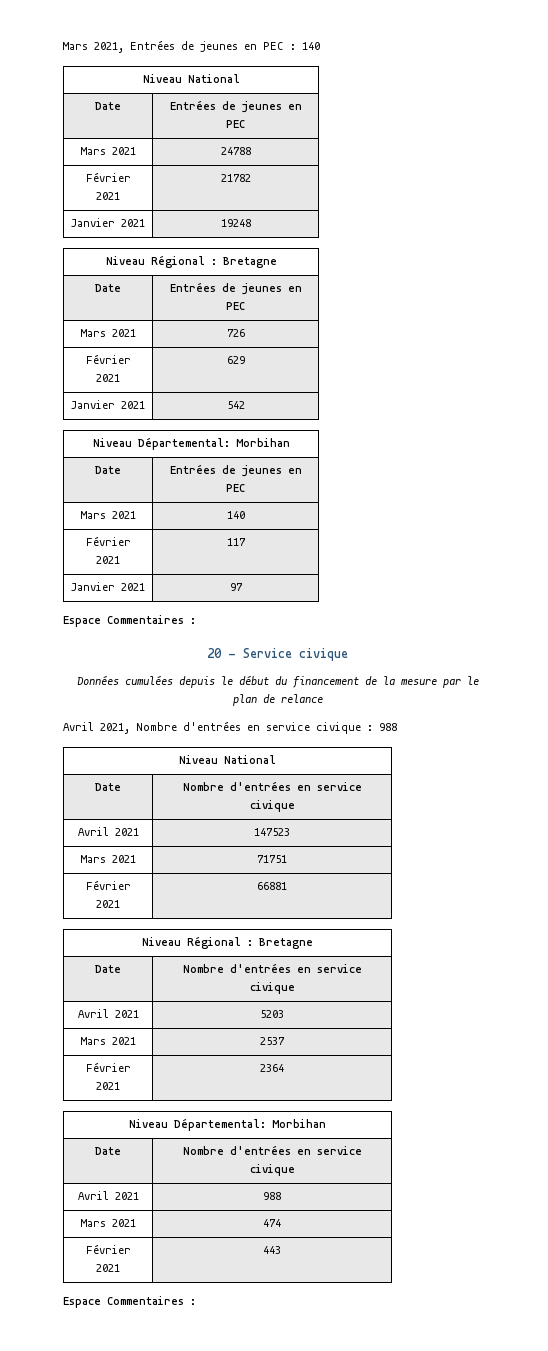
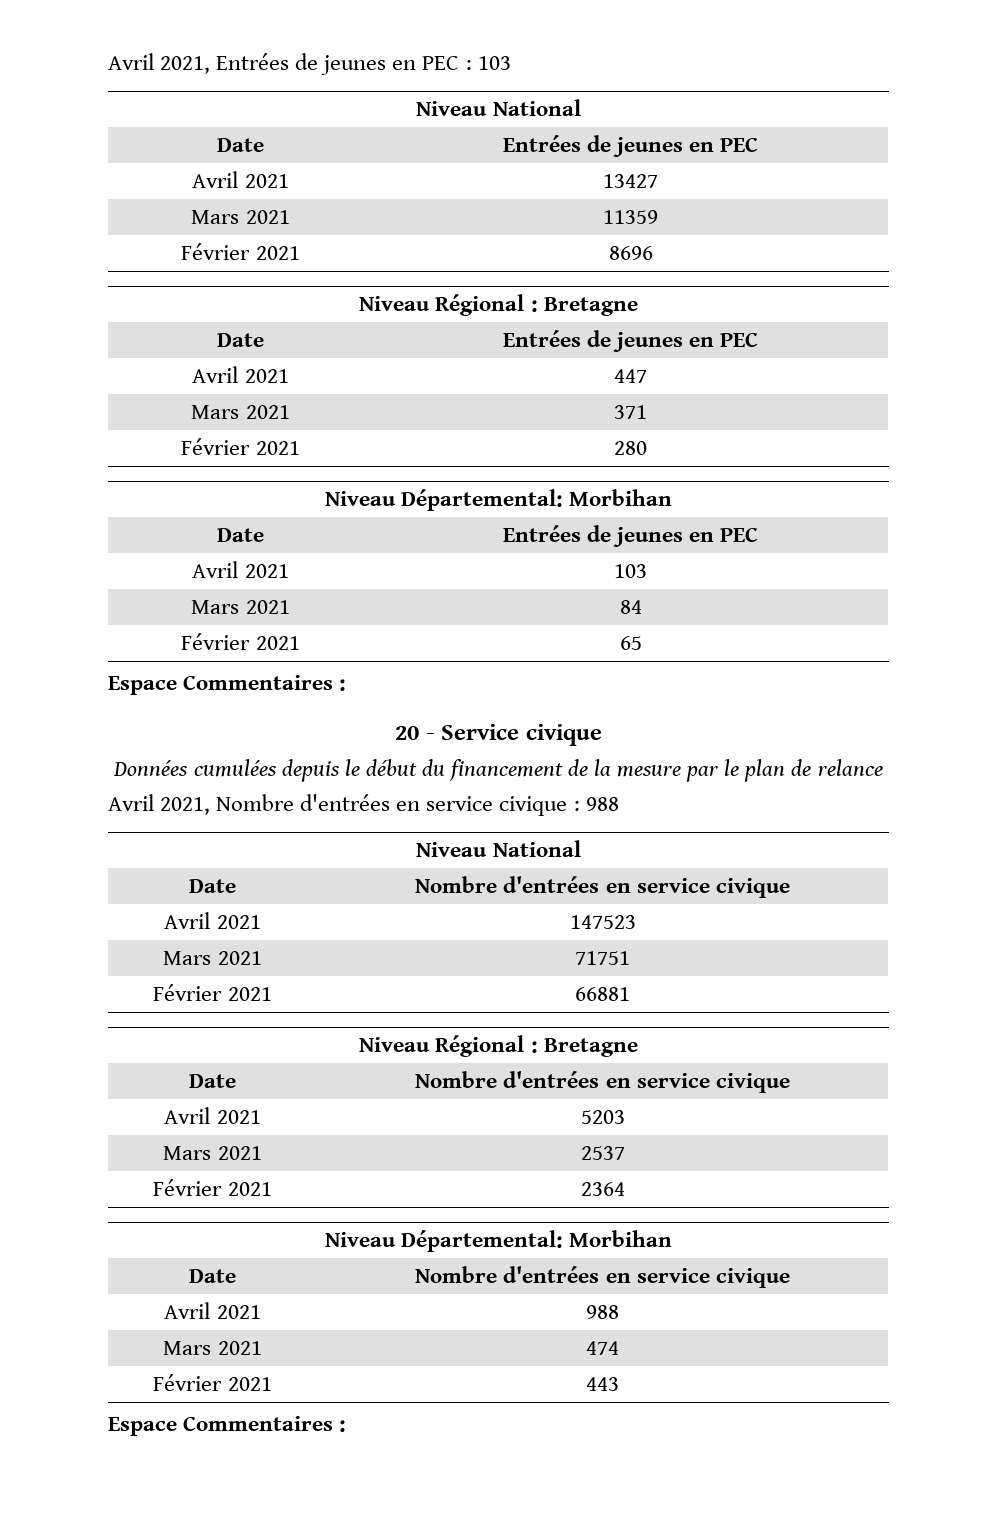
- Mars 2021, Entrées de jeunes en PEC : 140
+ Avril 2021, Entrées de jeunes en PEC : 103
- Mars 2021 | 24788
- Février 2021 | 21782
- Janvier 2021 | 19248
+ Avril 2021 | 13427
+ Mars 2021 | 11359
+ Février 2021 | 8696
- Mars 2021 | 726
- Février 2021 | 629
- Janvier 2021 | 542
+ Avril 2021 | 447
+ Mars 2021 | 371
+ Février 2021 | 280
- Mars 2021 | 140
- Février 2021 | 117
- Janvier 2021 | 97
+ Avril 2021 | 103
+ Mars 2021 | 84
+ Février 2021 | 65

